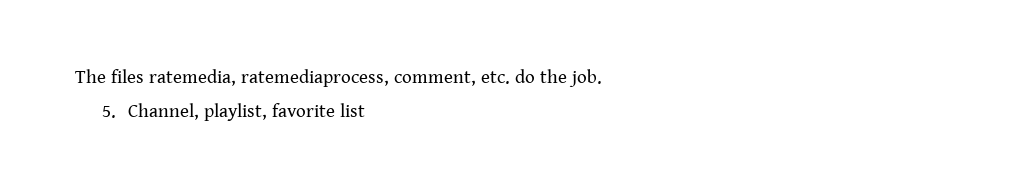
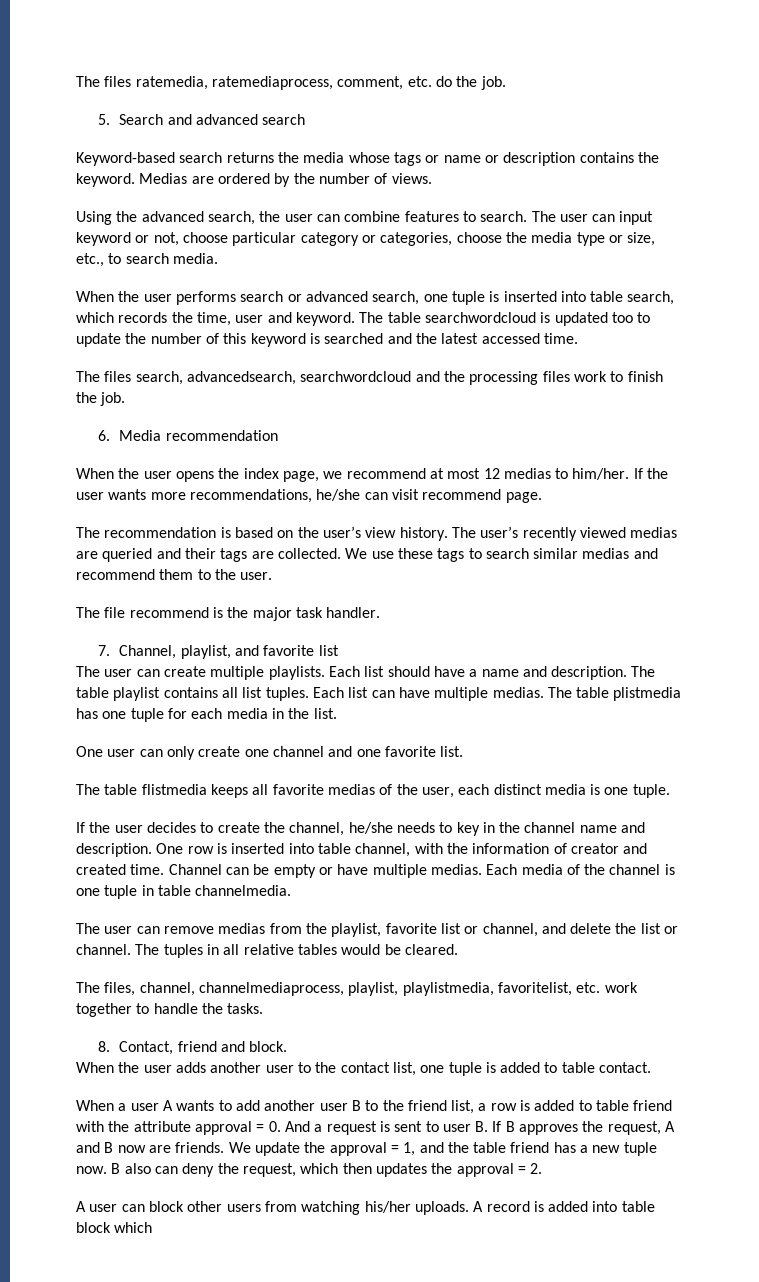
- 5. Channel, playlist, favorite list
+ 5. Search and advanced search
+ Keyword-based search returns the media whose tags or name or description contains the keyword. Medias are ordered by the number of views.
+ Using the advanced search, the user can combine features to search. The user can input keyword or not, choose particular category or categories, choose the media type or size, etc., to search media.
+ When the user performs search or advanced search, one tuple is inserted into table search, which records the time, user and keyword. The table searchwordcloud is updated too to update the number of this keyword is searched and the latest accessed time.
+ The files search, advancedsearch, searchwordcloud and the processing files work to finish the job.
+ 6. Media recommendation
+ When the user opens the index page, we recommend at most 12 medias to him/her. If the user wants more recommendations, he/she can visit recommend page.
+ The recommendation is based on the user’s view history. The user’s recently viewed medias are queried and their tags are collected. We use these tags to search similar medias and recommend them to the user.
+ The file recommend is the major task handler.
+ 7. Channel, playlist, and favorite list
+ The user can create multiple playlists. Each list should have a name and description. The table playlist contains all list tuples. Each list can have multiple medias. The table plistmedia has one tuple for each media in the list.
+ One user can only create one channel and one favorite list.
+ The table flistmedia keeps all favorite medias of the user, each distinct media is one tuple.
+ If the user decides to create the channel, he/she needs to key in the channel name and description. One row is inserted into table channel, with the information of creator and created time. Channel can be empty or have multiple medias. Each media of the channel is one tuple in table channelmedia.
+ The user can remove medias from the playlist, favorite list or channel, and delete the list or channel. The tuples in all relative tables would be cleared.
+ The files, channel, channelmediaprocess, playlist, playlistmedia, favoritelist, etc. work together to handle the tasks.
+ 8. Contact, friend and block.
+ When the user adds another user to the contact list, one tuple is added to table contact.
+ When a user A wants to add another user B to the friend list, a row is added to table friend with the attribute approval = 0. And a request is sent to user B. If B approves the request, A and B now are friends. We update the approval = 1, and the table friend has a new tuple now. B also can deny the request, which then updates the approval = 2.
+ A user can block other users from watching his/her uploads. A record is added into table block which

